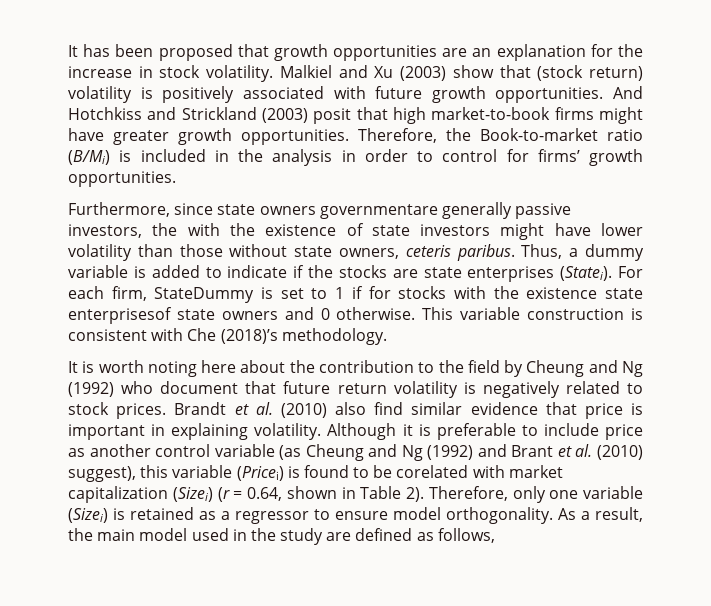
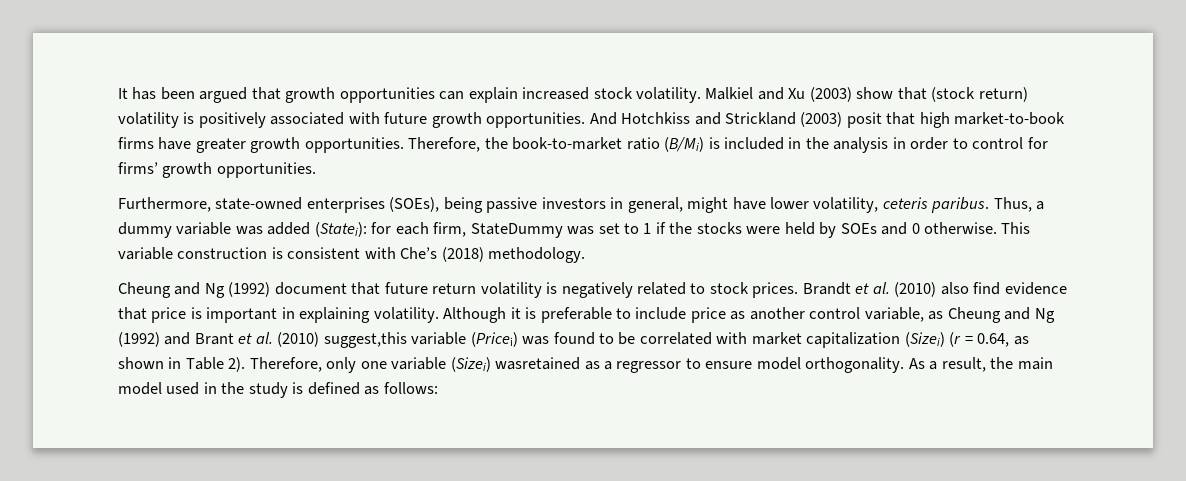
- It has been proposed that growth opportunities are an explanation for the increase in stock volatility.
+ It has been argued that growth opportunities can explain increased stock volatility.
- And Hotchkiss and Strickland (2003) posit that high market-to-book firms might have greater growth opportunities.
+ And Hotchkiss and Strickland (2003) posit that high market-to-book firms have greater growth opportunities.
- Therefore, the Book-to-market ratio (B/Mi) is included in the analysis in order to control for firms’ growth opportunities.
+ Therefore, the book-to-market ratio (B/Mi) is included in the analysis in order to control for firms’ growth opportunities.
- Furthermore, since state owners governmentare generally passive investors, the with the existence of state investors might have lower volatility than those without state owners, ceteris paribus.
+ Furthermore, state-owned enterprises (SOEs), being passive investors in general, might have lower volatility, ceteris paribus.
- Thus, a dummy variable is added to indicate if the stocks are state enterprises (Statei). For each firm, StateDummy is set to 1 if for stocks with the existence state enterprisesof state owners and 0 otherwise.
+ Thus, a dummy variable was added (Statei): for each firm, StateDummy was set to 1 if the stocks were held by SOEs and 0 otherwise.
- This variable construction is consistent with Che (2018)’s methodology.
+ This variable construction is consistent with Che’s (2018) methodology.
- It is worth noting here about the contribution to the field by Cheung and Ng (1992) who document that future return volatility is negatively related to stock prices.
+ Cheung and Ng (1992) document that future return volatility is negatively related to stock prices.
- Brandt et al. (2010) also find similar evidence that price is important in explaining volatility.
+ Brandt et al. (2010) also find evidence that price is important in explaining volatility.
- Although it is preferable to include price as another control variable (as Cheung and Ng (1992) and Brant et al. (2010) suggest), this variable (Pricei) is found to be corelated with market capitalization (Sizei) (r = 0.64, shown in Table 2).
+ Although it is preferable to include price as another control variable, as Cheung and Ng (1992) and Brant et al. (2010) suggest,this variable (Pricei) was found to be correlated with market capitalization (Sizei) (r = 0.64, as shown in Table 2).
- Therefore, only one variable (Sizei) is retained as a regressor to ensure model orthogonality.
+ Therefore, only one variable (Sizei) wasretained as a regressor to ensure model orthogonality.
- As a result, the main model used in the study are defined as follows,
+ As a result, the main model used in the study is defined as follows:

